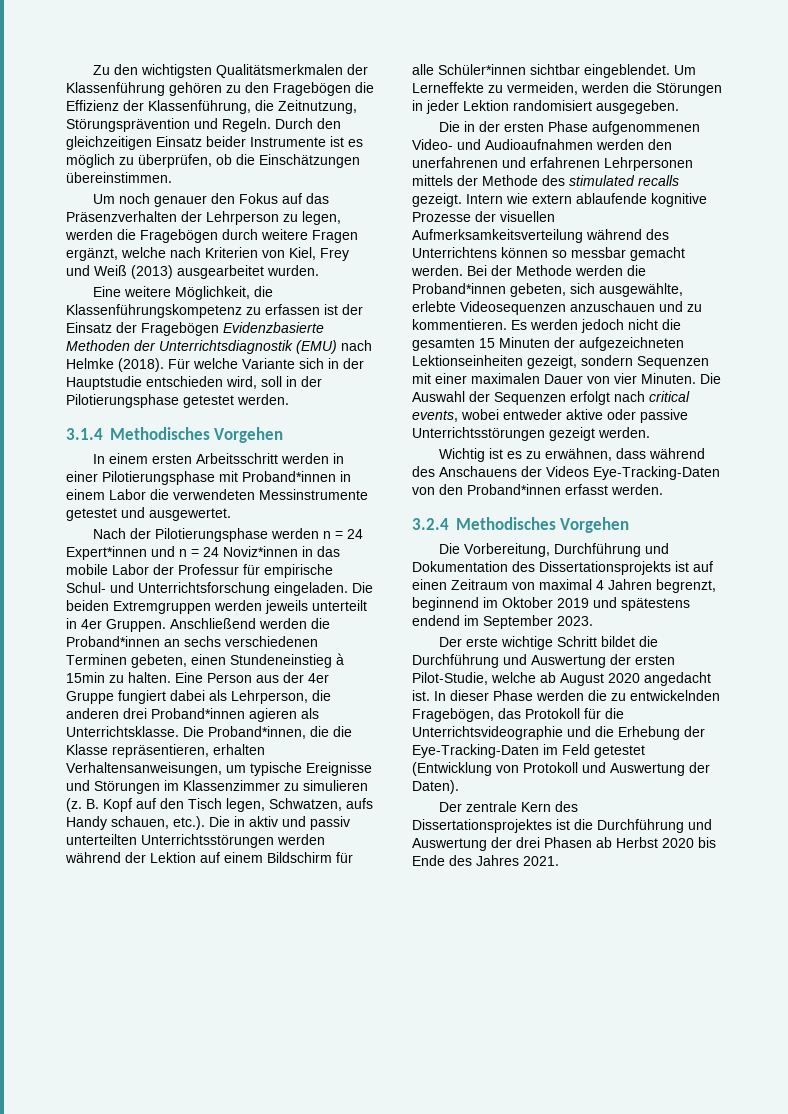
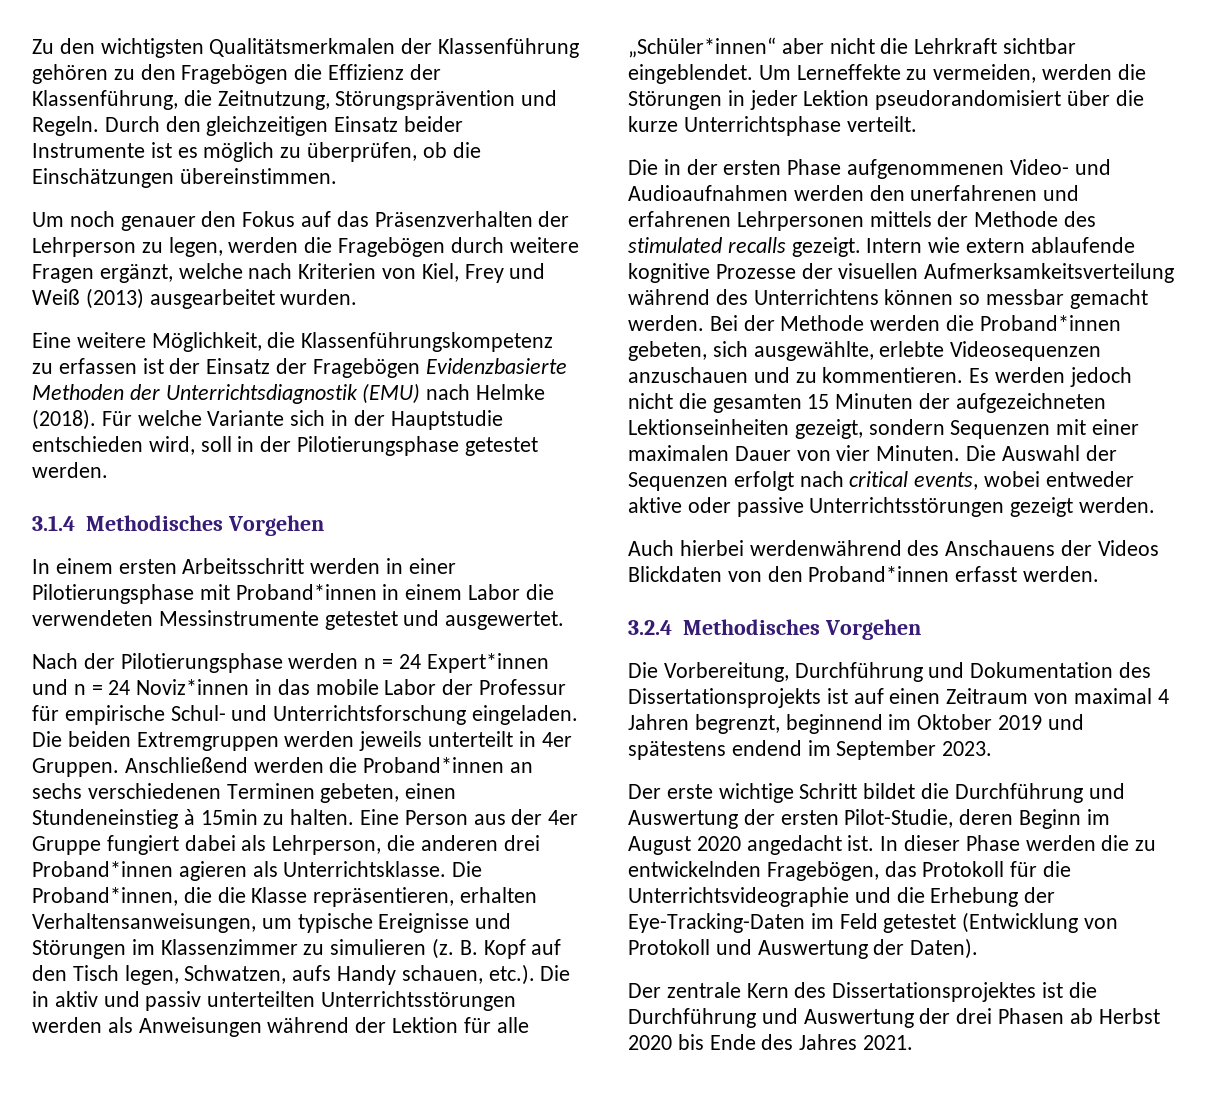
- B. Kopf auf den Tisch legen, Schwatzen, aufs Handy schauen, etc.). Die in aktiv und passiv unterteilten Unterrichtsstörungen werden während der Lektion auf einem Bildschirm für alle Schüler*innen sichtbar eingeblendet.
+ B. Kopf auf den Tisch legen, Schwatzen, aufs Handy schauen, etc.). Die in aktiv und passiv unterteilten Unterrichtsstörungen werden als Anweisungen während der Lektion für alle „Schüler*innen“ aber nicht die Lehrkraft sichtbar eingeblendet.
- Um Lerneffekte zu vermeiden, werden die Störungen in jeder Lektion randomisiert ausgegeben.
+ Um Lerneffekte zu vermeiden, werden die Störungen in jeder Lektion pseudorandomisiert über die kurze Unterrichtsphase verteilt.
- Wichtig ist es zu erwähnen, dass während des Anschauens der Videos Eye-Tracking-Daten von den Proband*innen erfasst werden.
+ Auch hierbei werdenwährend des Anschauens der Videos Blickdaten von den Proband*innen erfasst werden.
- Der erste wichtige Schritt bildet die Durchführung und Auswertung der ersten Pilot-Studie, welche ab August 2020 angedacht ist.
+ Der erste wichtige Schritt bildet die Durchführung und Auswertung der ersten Pilot-Studie, deren Beginn im August 2020 angedacht ist.

